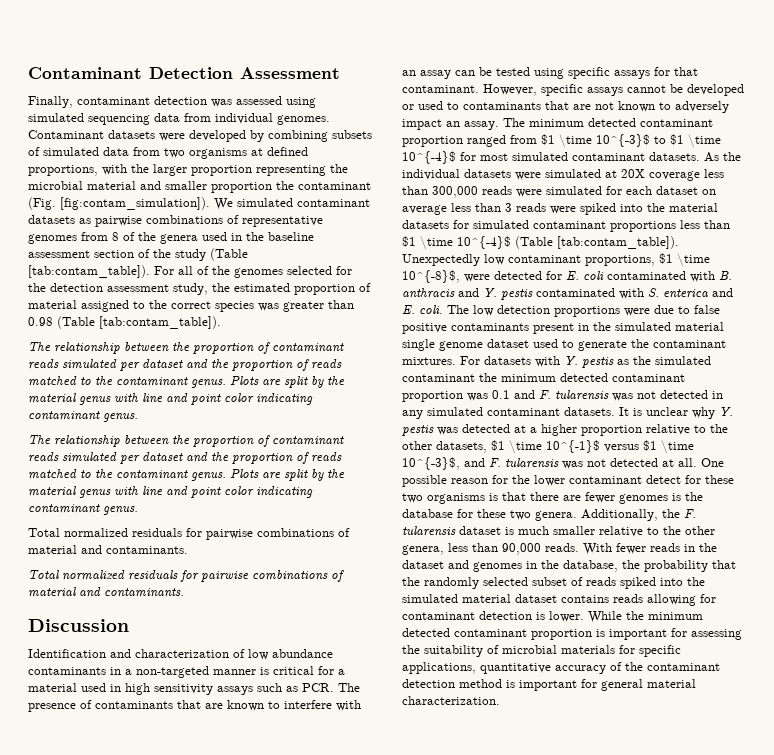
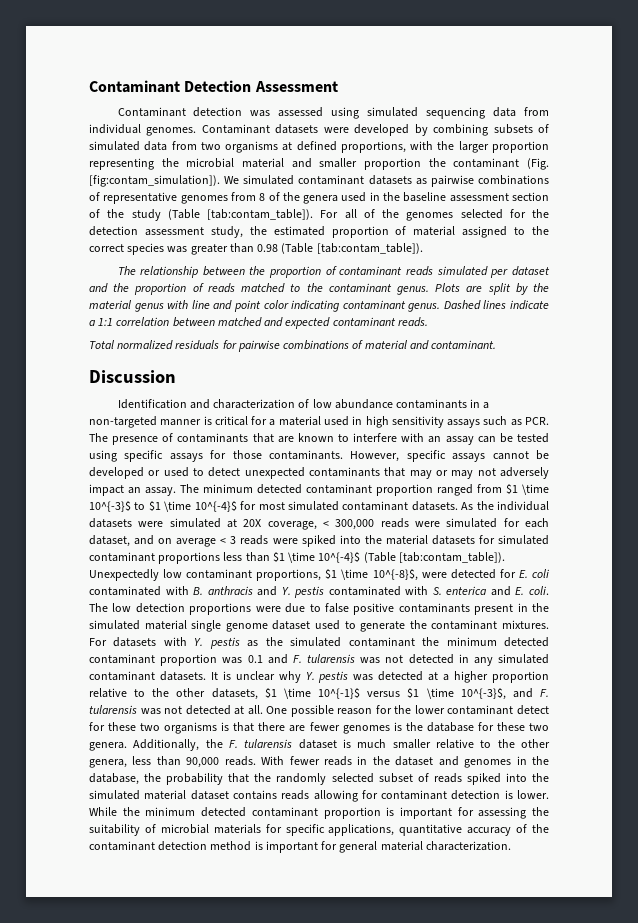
- Finally, contaminant detection was assessed using simulated sequencing data from individual genomes.
+ Contaminant detection was assessed using simulated sequencing data from individual genomes.
  For all of the genomes selected for the detection assessment study, the estimated proportion of material assigned to the correct species was greater than 0.98 (Table [tab:contam_table]).
- The relationship between the proportion of contaminant reads simulated per dataset and the proportion of reads matched to the contaminant genus. Plots are split by the material genus with line and point color indicating contaminant genus.
- The relationship between the proportion of contaminant reads simulated per dataset and the proportion of reads matched to the contaminant genus. Plots are split by the material genus with line and point color indicating contaminant genus.
- Total normalized residuals for pairwise combinations of material and contaminants.
- Total normalized residuals for pairwise combinations of material and contaminants.
+ The relationship between the proportion of contaminant reads simulated per dataset and the proportion of reads matched to the contaminant genus. Plots are split by the material genus with line and point color indicating contaminant genus. Dashed lines indicate a 1:1 correlation between matched and expected contaminant reads.
+ Total normalized residuals for pairwise combinations of material and contaminant.
- Identification and characterization of low abundance contaminants in a non-targeted manner is critical for a material used in high sensitivity assays such as PCR. The presence of contaminants that are known to interfere with an assay can be tested using specific assays for that contaminant.
+ Identification and characterization of low abundance contaminants in a non-targeted manner is critical for a material used in high sensitivity assays such as PCR. The presence of contaminants that are known to interfere with an assay can be tested using specific assays for those contaminants.
- However, specific assays cannot be developed or used to contaminants that are not known to adversely impact an assay.
+ However, specific assays cannot be developed or used to detect unexpected contaminants that may or may not adversely impact an assay.
- As the individual datasets were simulated at 20X coverage less than 300,000 reads were simulated for each dataset on average less than 3 reads were spiked into the material datasets for simulated contaminant proportions less than $1 \time 10^{-4}$ (Table [tab:contam_table]).
+ As the individual datasets were simulated at 20X coverage, < 300,000 reads were simulated for each dataset, and on average < 3 reads were spiked into the material datasets for simulated contaminant proportions less than $1 \time 10^{-4}$ (Table [tab:contam_table]).

